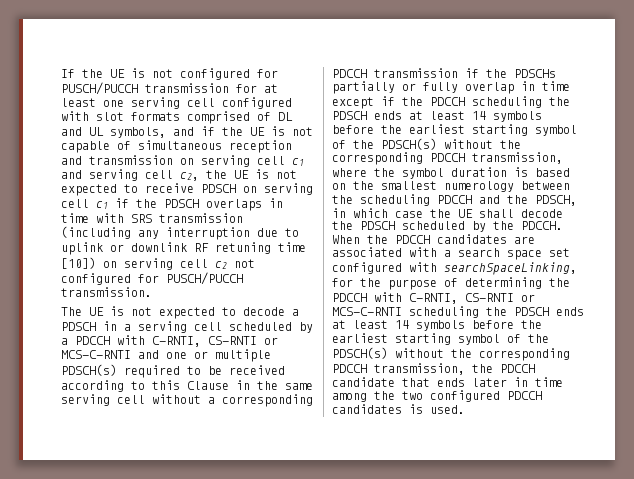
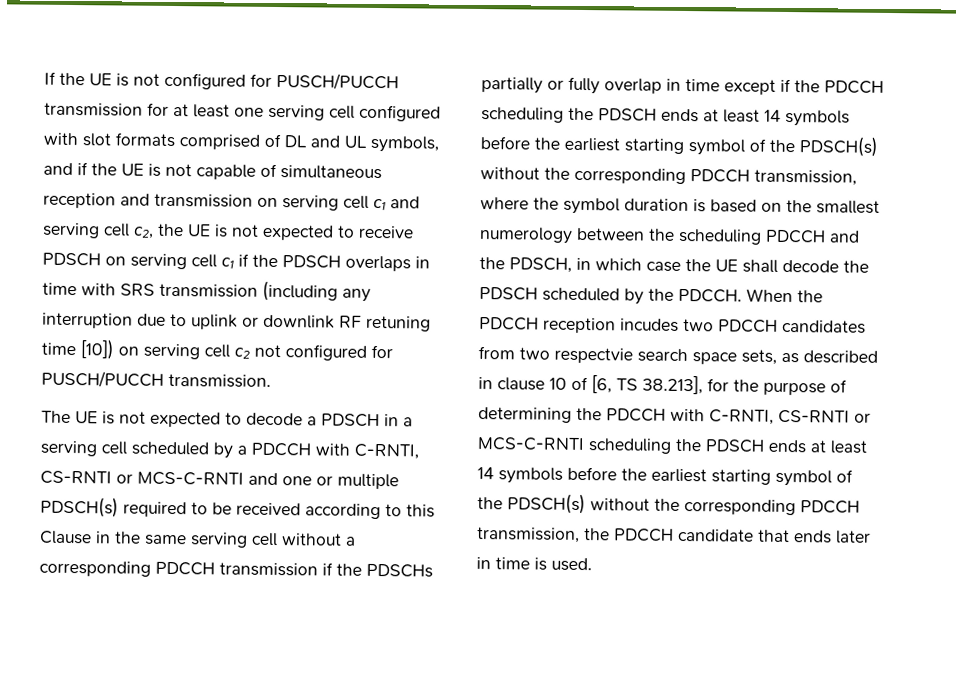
- When the PDCCH candidates are associated with a search space set configured with searchSpaceLinking, for the purpose of determining the PDCCH with C-RNTI, CS-RNTI or MCS-C-RNTI scheduling the PDSCH ends at least 14 symbols before the earliest starting symbol of the PDSCH(s) without the corresponding PDCCH transmission, the PDCCH candidate that ends later in time among the two configured PDCCH candidates is used.
+ When the PDCCH reception incudes two PDCCH candidates from two respectvie search space sets, as described in clause 10 of [6, TS 38.213], for the purpose of determining the PDCCH with C-RNTI, CS-RNTI or MCS-C-RNTI scheduling the PDSCH ends at least 14 symbols before the earliest starting symbol of the PDSCH(s) without the corresponding PDCCH transmission, the PDCCH candidate that ends later in time is used.

